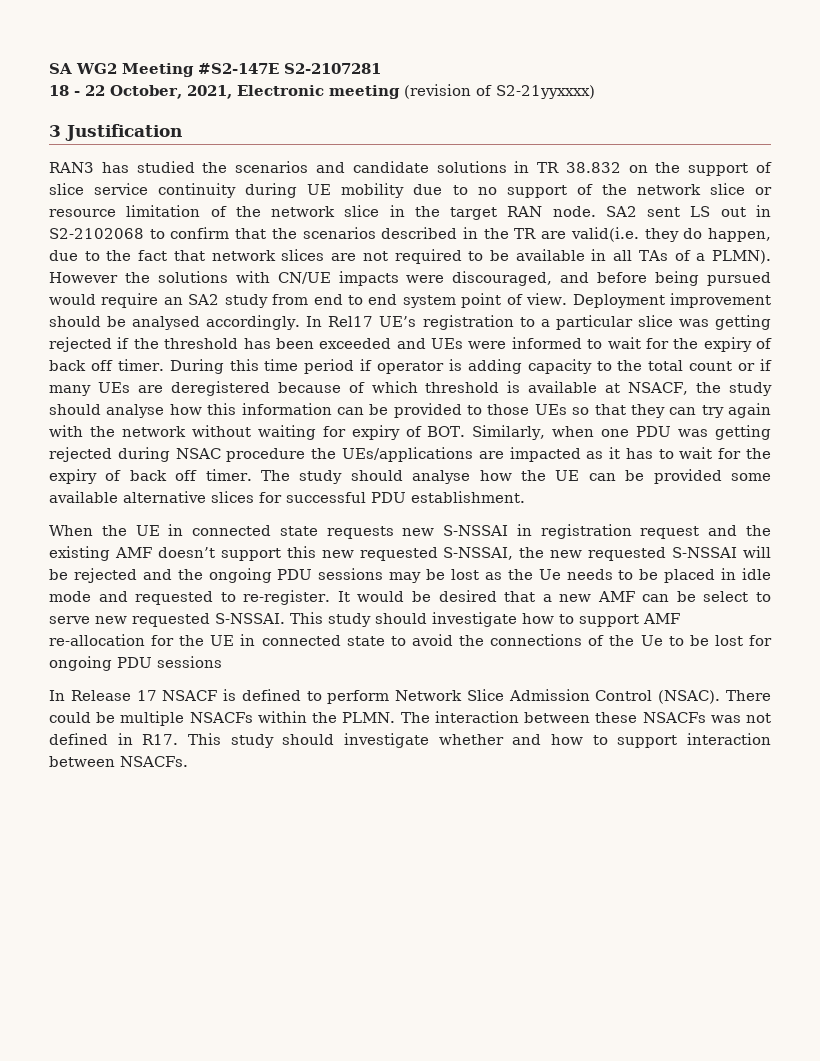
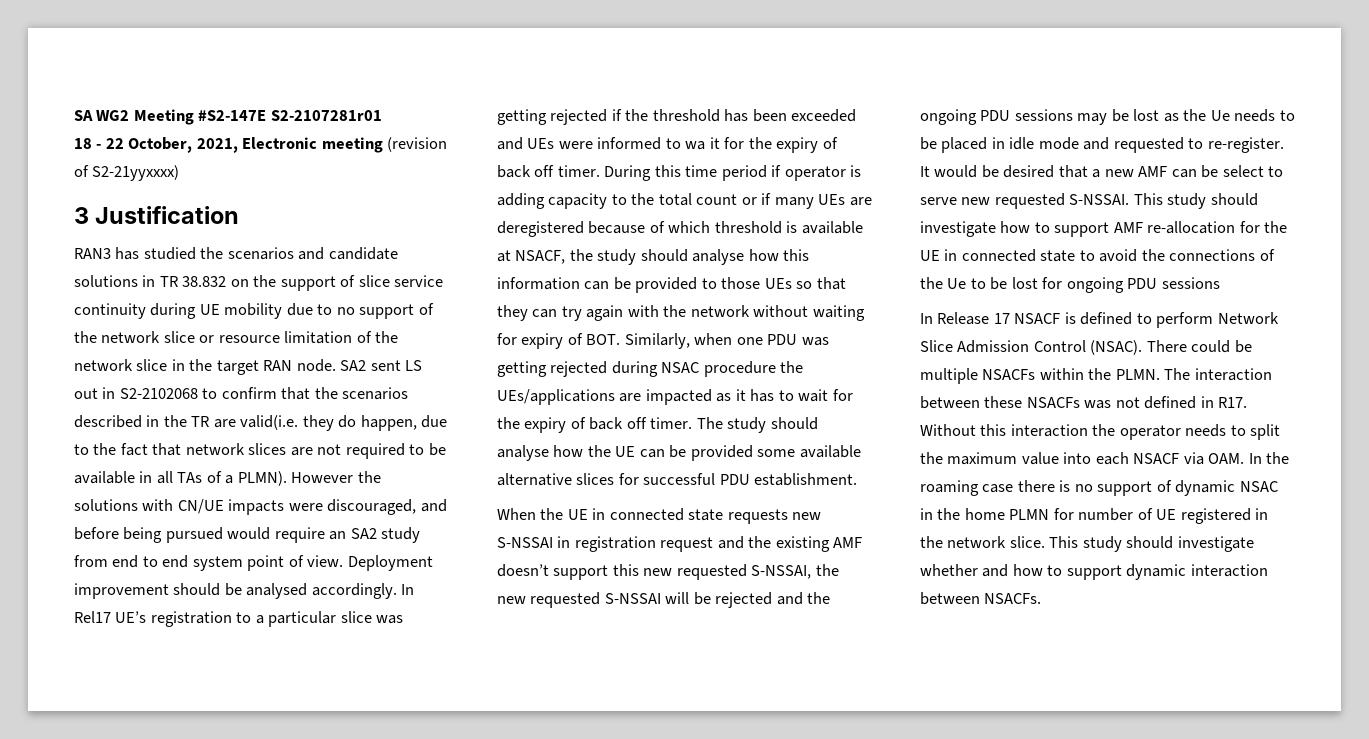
- SA WG2 Meeting #S2-147E S2-2107281
+ SA WG2 Meeting #S2-147E S2-2107281r01
- In Rel17 UE’s registration to a particular slice was getting rejected if the threshold has been exceeded and UEs were informed to wait for the expiry of back off timer.
+ In Rel17 UE’s registration to a particular slice was getting rejected if the threshold has been exceeded and UEs were informed to wa it for the expiry of back off timer.
- The interaction between these NSACFs was not defined in R17. This study should investigate whether and how to support interaction between NSACFs.
+ The interaction between these NSACFs was not defined in R17. Without this interaction the operator needs to split the maximum value into each NSACF via OAM. In the roaming case there is no support of dynamic NSAC in the home PLMN for number of UE registered in the network slice. This study should investigate whether and how to support dynamic interaction between NSACFs.

